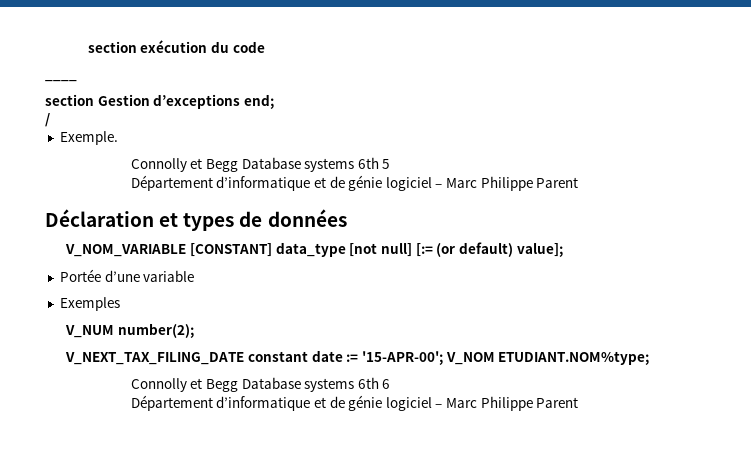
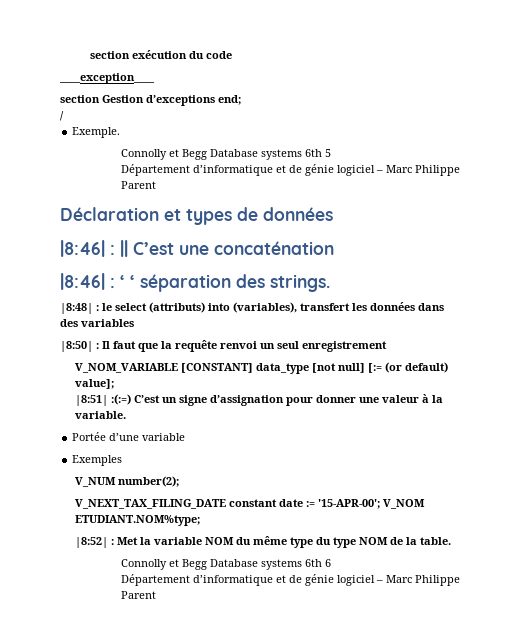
- ____
+ ____exception____
+ |8:46| : || C’est une concaténation
+ |8:46| : ‘ ‘ séparation des strings.
+ |8:48| : le select (attributs) into (variables), transfert les données dans des variables
+ |8:50| : Il faut que la requête renvoi un seul enregistrement
+ |8:51| :(:=) C’est un signe d’assignation pour donner une valeur à la variable.
+ |8:52| : Met la variable NOM du même type du type NOM de la table.

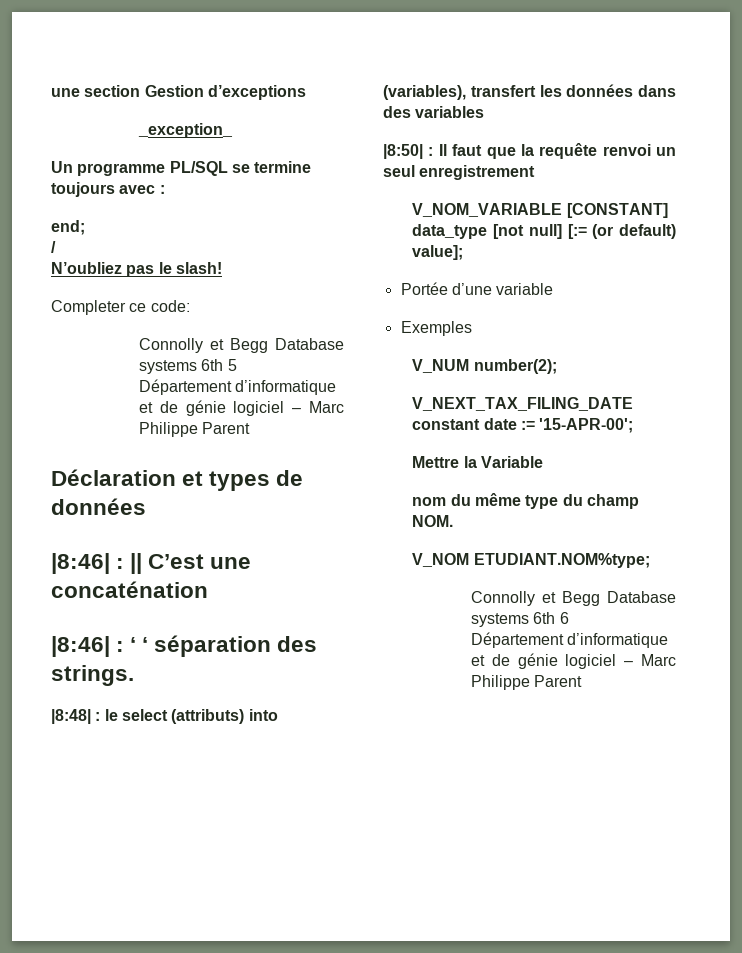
- section exécution du code
- ____exception____
- section Gestion d’exceptions end;
+ une section Gestion d’exceptions
+ _exception_
+ Un programme PL/SQL se termine toujours avec :
+ end;
  /
- Exemple.
+ N’oubliez pas le slash!
+ Completer ce code:
- |8:51| :(:=) C’est un signe d’assignation pour donner une valeur à la variable.
- V_NEXT_TAX_FILING_DATE constant date := '15-APR-00'; V_NOM ETUDIANT.NOM%type;
- |8:52| : Met la variable NOM du même type du type NOM de la table.
+ V_NEXT_TAX_FILING_DATE constant date := '15-APR-00';
+ Mettre la Variable
+ nom du même type du champ NOM.
+ V_NOM ETUDIANT.NOM%type;

